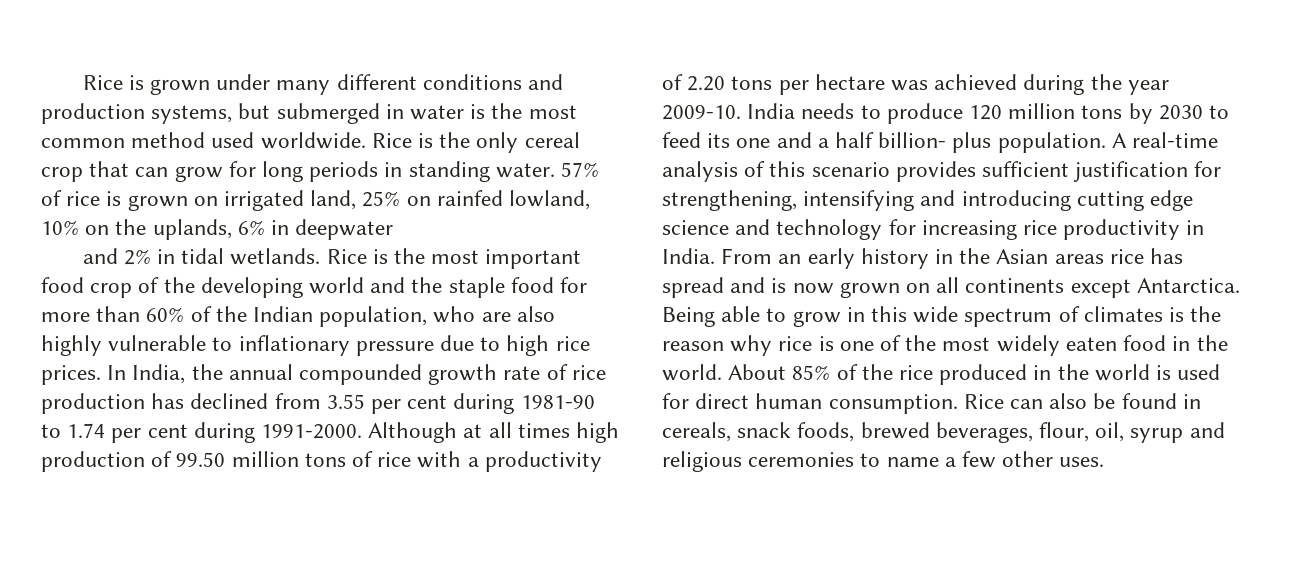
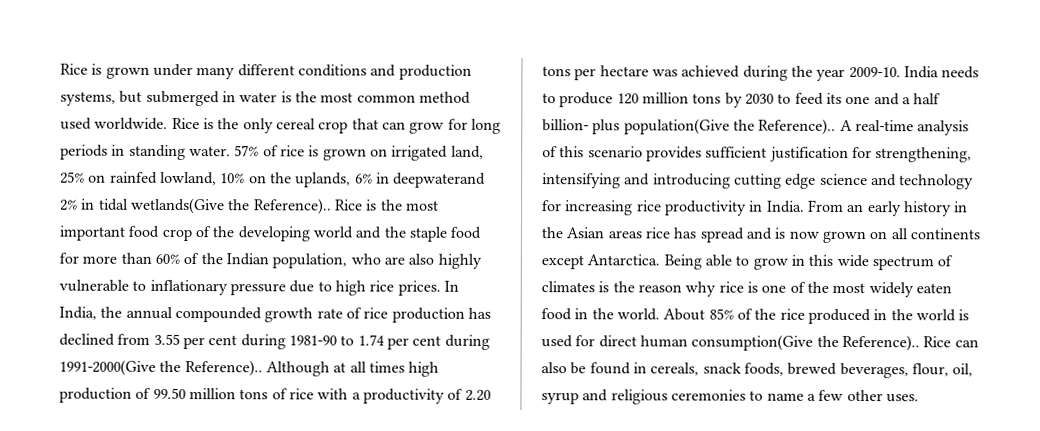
- 57% of rice is grown on irrigated land, 25% on rainfed lowland, 10% on the uplands, 6% in deepwater
- and 2% in tidal wetlands.
+ 57% of rice is grown on irrigated land, 25% on rainfed lowland, 10% on the uplands, 6% in deepwaterand 2% in tidal wetlands(Give the Reference)..
- In India, the annual compounded growth rate of rice production has declined from 3.55 per cent during 1981-90 to 1.74 per cent during 1991-2000.
+ In India, the annual compounded growth rate of rice production has declined from 3.55 per cent during 1981-90 to 1.74 per cent during 1991-2000(Give the Reference)..
- India needs to produce 120 million tons by 2030 to feed its one and a half billion- plus population.
+ India needs to produce 120 million tons by 2030 to feed its one and a half billion- plus population(Give the Reference)..
- About 85% of the rice produced in the world is used for direct human consumption.
+ About 85% of the rice produced in the world is used for direct human consumption(Give the Reference)..

